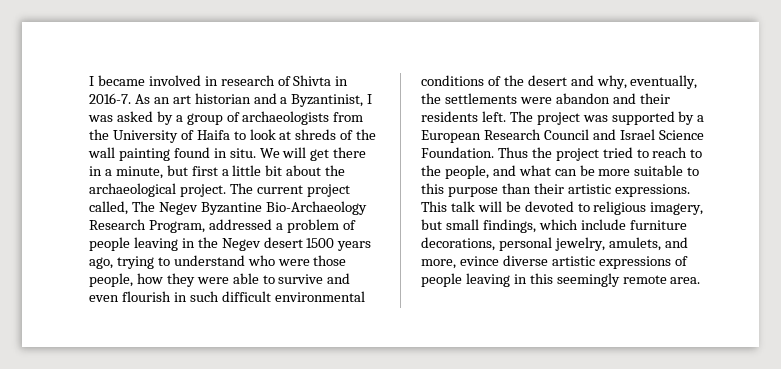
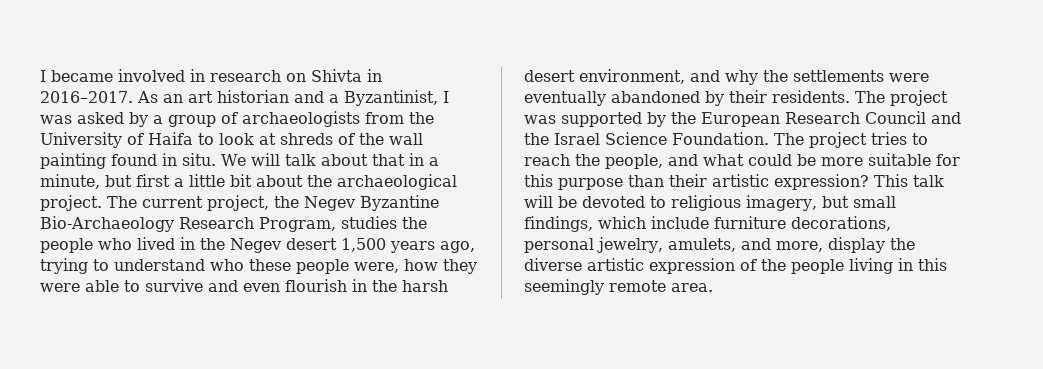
- I became involved in research of Shivta in 2016-7.
+ I became involved in research on Shivta in 2016–2017.
- We will get there in a minute, but first a little bit about the archaeological project.
+ We will talk about that in a minute, but first a little bit about the archaeological project.
- The current project called, The Negev Byzantine Bio-Archaeology Research Program, addressed a problem of people leaving in the Negev desert 1500 years ago, trying to understand who were those people, how they were able to survive and even flourish in such difficult environmental conditions of the desert and why, eventually, the settlements were abandon and their residents left.
+ The current project, the Negev Byzantine Bio-Archaeology Research Program, studies the people who lived in the Negev desert 1,500 years ago, trying to understand who these people were, how they were able to survive and even flourish in the harsh desert environment, and why the settlements were eventually abandoned by their residents.
- The project was supported by a European Research Council and Israel Science Foundation.
+ The project was supported by the European Research Council and the Israel Science Foundation.
- Thus the project tried to reach to the people, and what can be more suitable to this purpose than their artistic expressions.
+ The project tries to reach the people, and what could be more suitable for this purpose than their artistic expression?
- This talk will be devoted to religious imagery, but small findings, which include furniture decorations, personal jewelry, amulets, and more, evince diverse artistic expressions of people leaving in this seemingly remote area.
+ This talk will be devoted to religious imagery, but small findings, which include furniture decorations, personal jewelry, amulets, and more, display the diverse artistic expression of the people living in this seemingly remote area.

